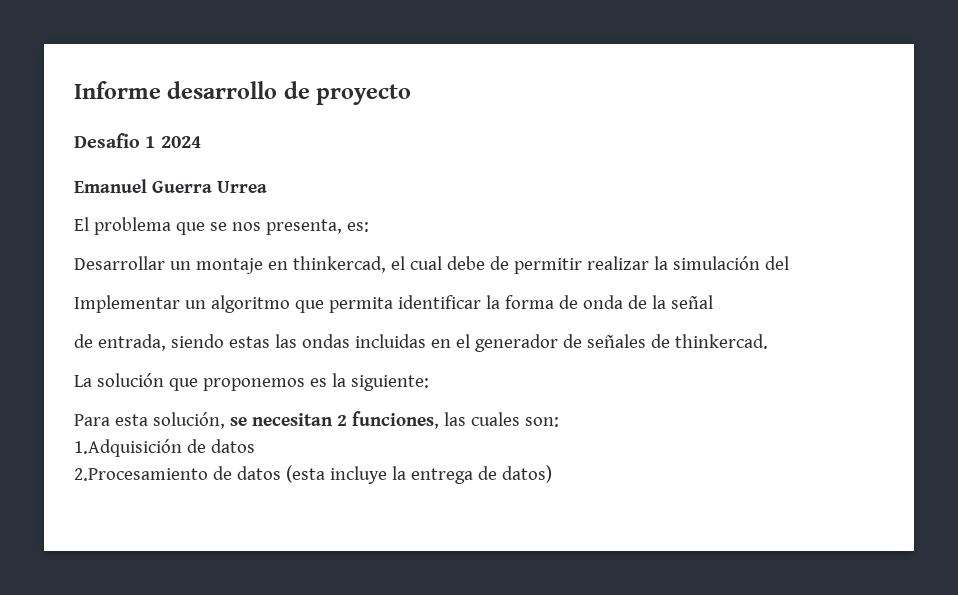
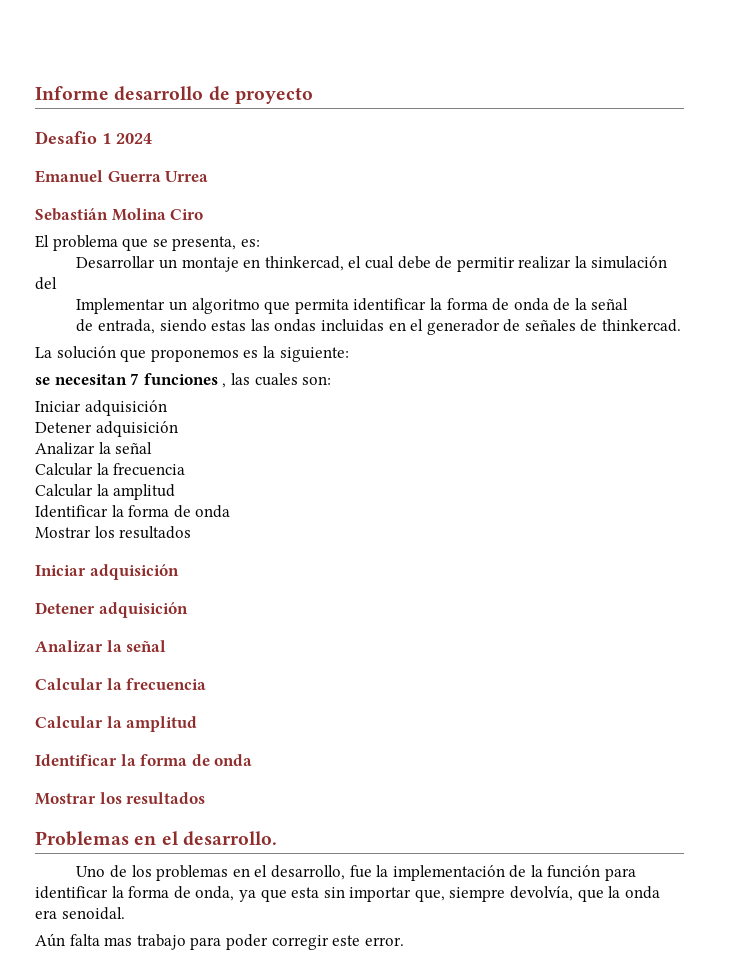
+ Sebastián Molina Ciro
- El problema que se nos presenta, es:
+ El problema que se presenta, es:
- Para esta solución, se necesitan 2 funciones, las cuales son:
- 1.Adquisición de datos
- 2.Procesamiento de datos (esta incluye la entrega de datos)
+ se necesitan 7 funciones , las cuales son:
+ Iniciar adquisición
+ Detener adquisición
+ Analizar la señal
+ Calcular la frecuencia
+ Calcular la amplitud
+ Identificar la forma de onda
+ Mostrar los resultados
+ Iniciar adquisición
+ Detener adquisición
+ Analizar la señal
+ Calcular la frecuencia
+ Calcular la amplitud
+ Identificar la forma de onda
+ Mostrar los resultados
+ Problemas en el desarrollo.
+ Uno de los problemas en el desarrollo, fue la implementación de la función para identificar la forma de onda, ya que esta sin importar que, siempre devolvía, que la onda era senoidal.
+ Aún falta mas trabajo para poder corregir este error.

